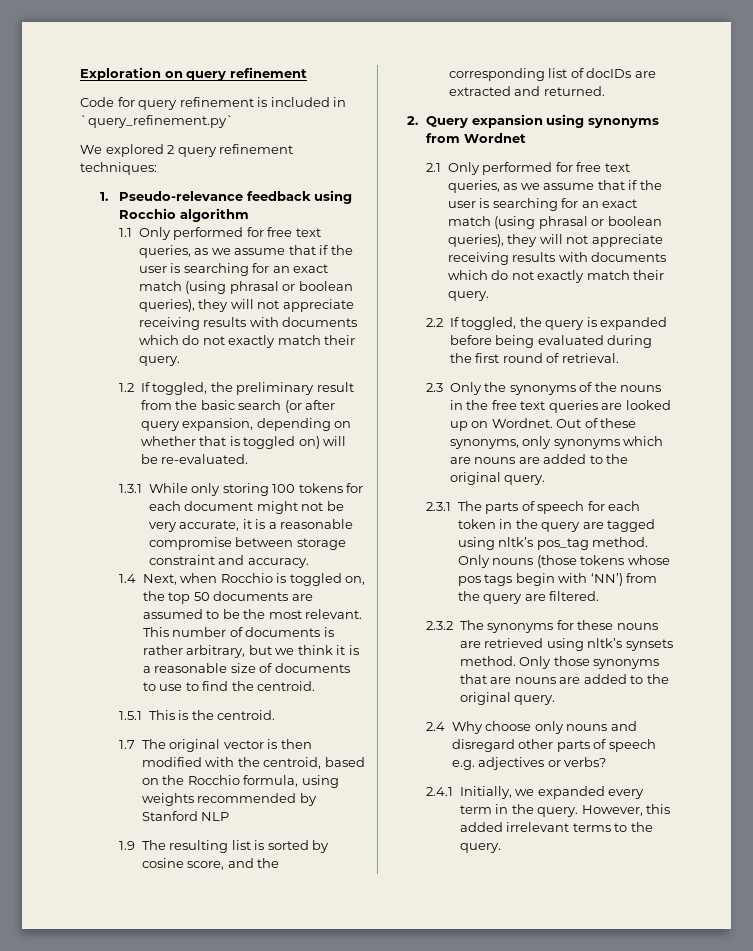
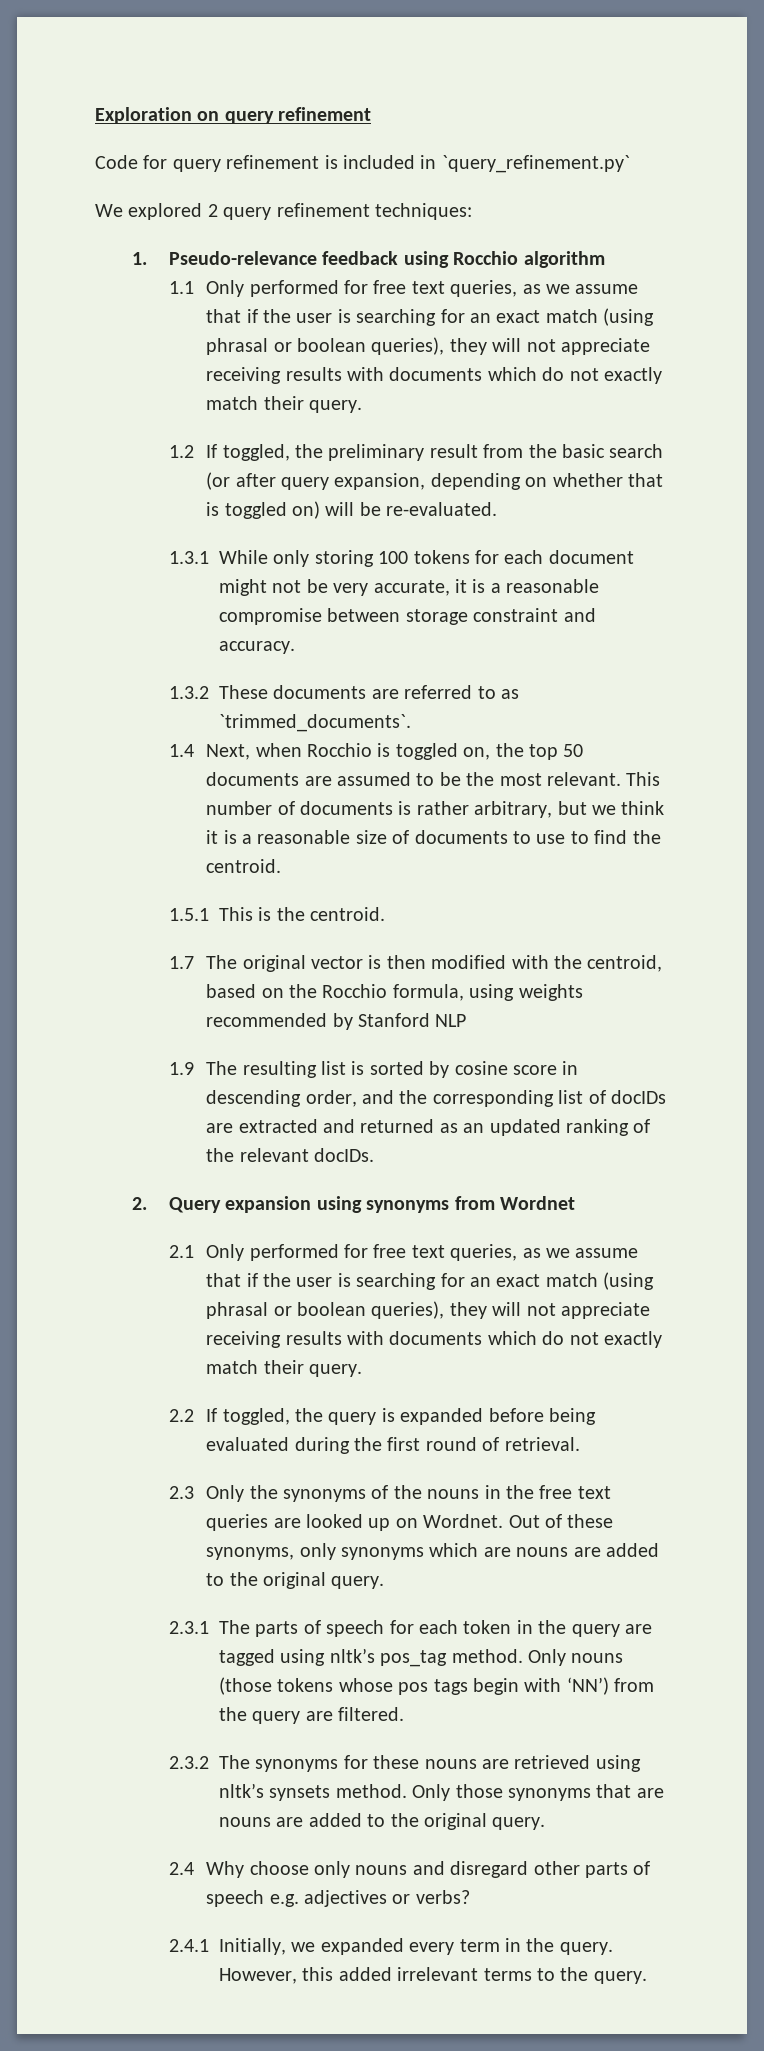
+ 1.3.2 These documents are referred to as `trimmed_documents`.
- 1.9 The resulting list is sorted by cosine score, and the corresponding list of docIDs are extracted and returned.
+ 1.9 The resulting list is sorted by cosine score in descending order, and the corresponding list of docIDs are extracted and returned as an updated ranking of the relevant docIDs.

